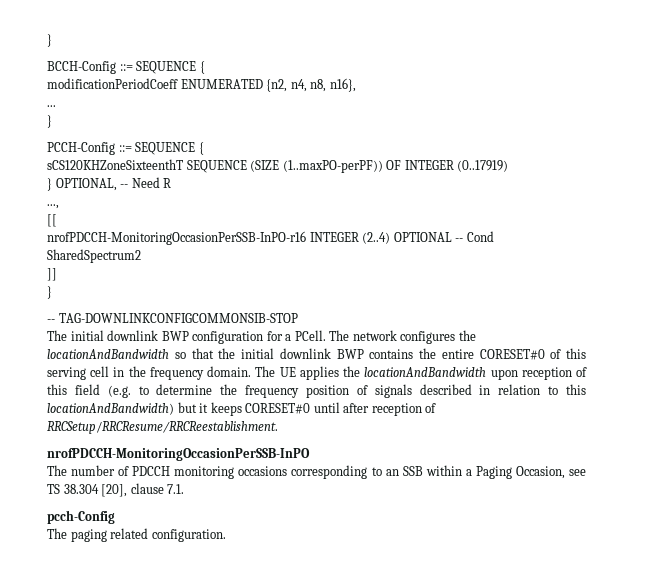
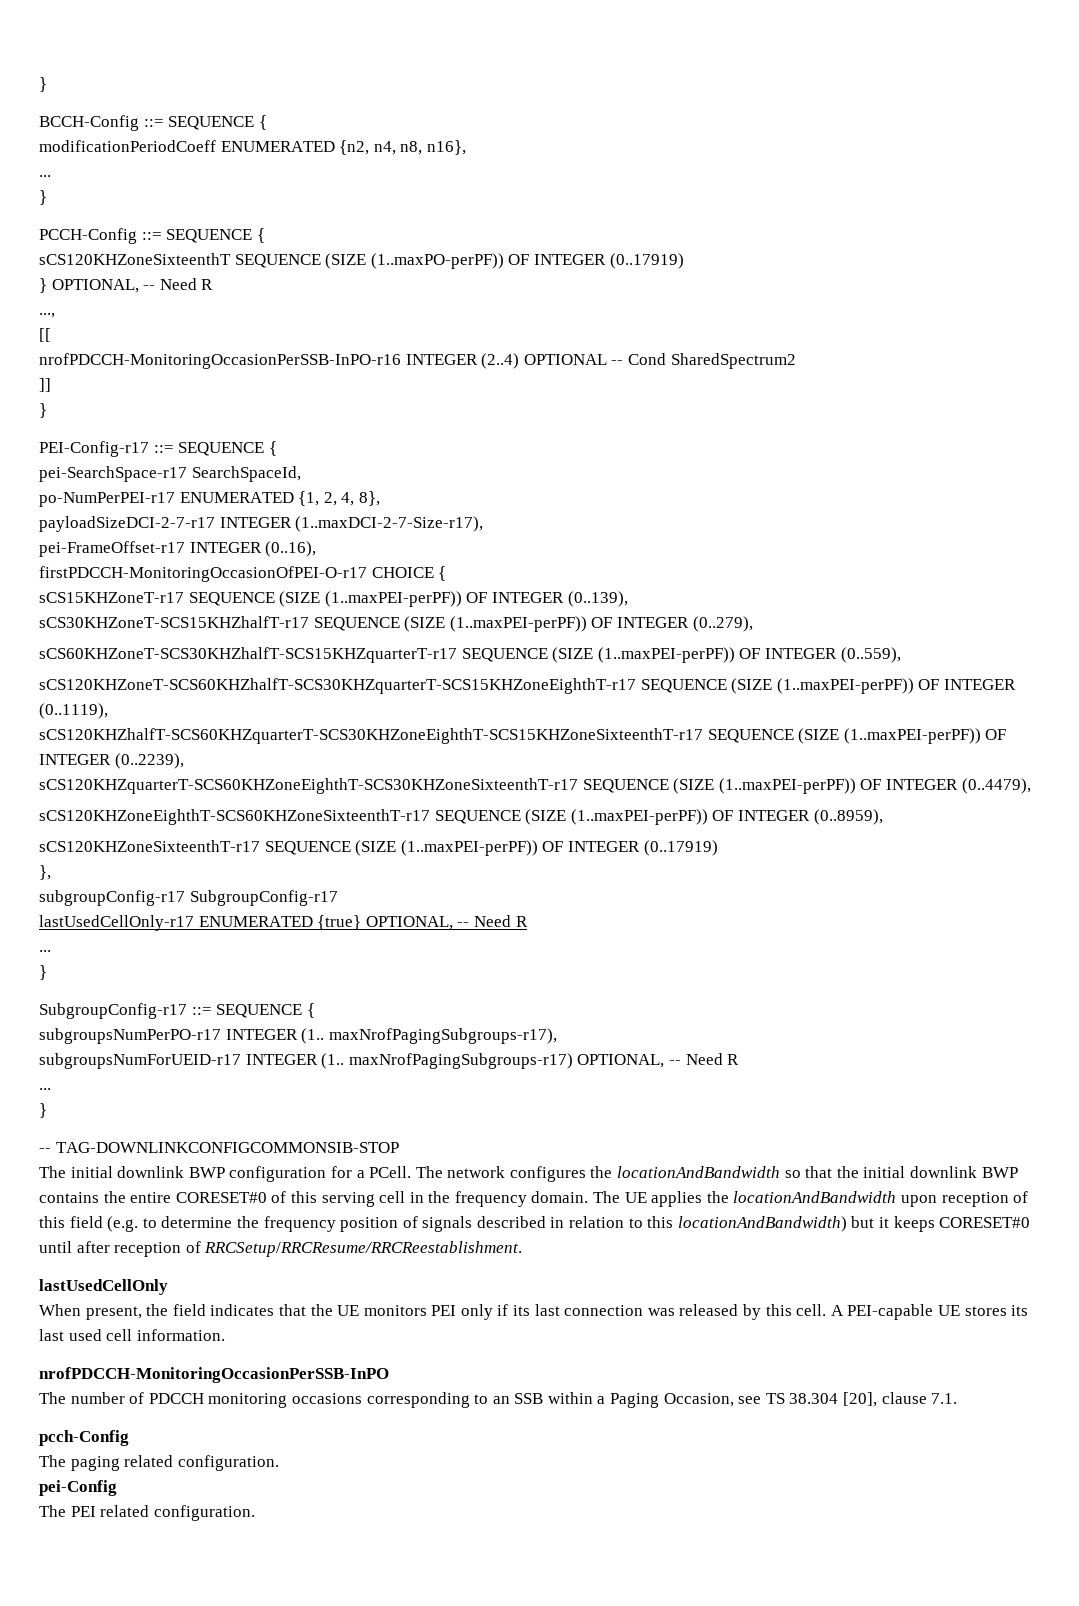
+ PEI-Config-r17 ::= SEQUENCE {
+ pei-SearchSpace-r17 SearchSpaceId,
+ po-NumPerPEI-r17 ENUMERATED {1, 2, 4, 8},
+ payloadSizeDCI-2-7-r17 INTEGER (1..maxDCI-2-7-Size-r17),
+ pei-FrameOffset-r17 INTEGER (0..16),
+ firstPDCCH-MonitoringOccasionOfPEI-O-r17 CHOICE {
+ sCS15KHZoneT-r17 SEQUENCE (SIZE (1..maxPEI-perPF)) OF INTEGER (0..139),
+ sCS30KHZoneT-SCS15KHZhalfT-r17 SEQUENCE (SIZE (1..maxPEI-perPF)) OF INTEGER (0..279),
+ sCS60KHZoneT-SCS30KHZhalfT-SCS15KHZquarterT-r17 SEQUENCE (SIZE (1..maxPEI-perPF)) OF INTEGER (0..559),
+ sCS120KHZoneT-SCS60KHZhalfT-SCS30KHZquarterT-SCS15KHZoneEighthT-r17 SEQUENCE (SIZE (1..maxPEI-perPF)) OF INTEGER (0..1119),
+ sCS120KHZhalfT-SCS60KHZquarterT-SCS30KHZoneEighthT-SCS15KHZoneSixteenthT-r17 SEQUENCE (SIZE (1..maxPEI-perPF)) OF INTEGER (0..2239),
+ sCS120KHZquarterT-SCS60KHZoneEighthT-SCS30KHZoneSixteenthT-r17 SEQUENCE (SIZE (1..maxPEI-perPF)) OF INTEGER (0..4479),
+ sCS120KHZoneEighthT-SCS60KHZoneSixteenthT-r17 SEQUENCE (SIZE (1..maxPEI-perPF)) OF INTEGER (0..8959),
+ sCS120KHZoneSixteenthT-r17 SEQUENCE (SIZE (1..maxPEI-perPF)) OF INTEGER (0..17919)
+ },
+ subgroupConfig-r17 SubgroupConfig-r17
+ lastUsedCellOnly-r17 ENUMERATED {true} OPTIONAL, -- Need R
+ ...
+ }
+ SubgroupConfig-r17 ::= SEQUENCE {
+ subgroupsNumPerPO-r17 INTEGER (1.. maxNrofPagingSubgroups-r17),
+ subgroupsNumForUEID-r17 INTEGER (1.. maxNrofPagingSubgroups-r17) OPTIONAL, -- Need R
+ ...
+ }
+ lastUsedCellOnly
+ When present, the field indicates that the UE monitors PEI only if its last connection was released by this cell. A PEI-capable UE stores its last used cell information.
+ pei-Config
+ The PEI related configuration.

